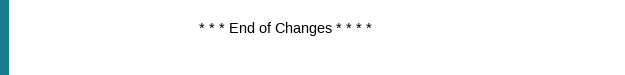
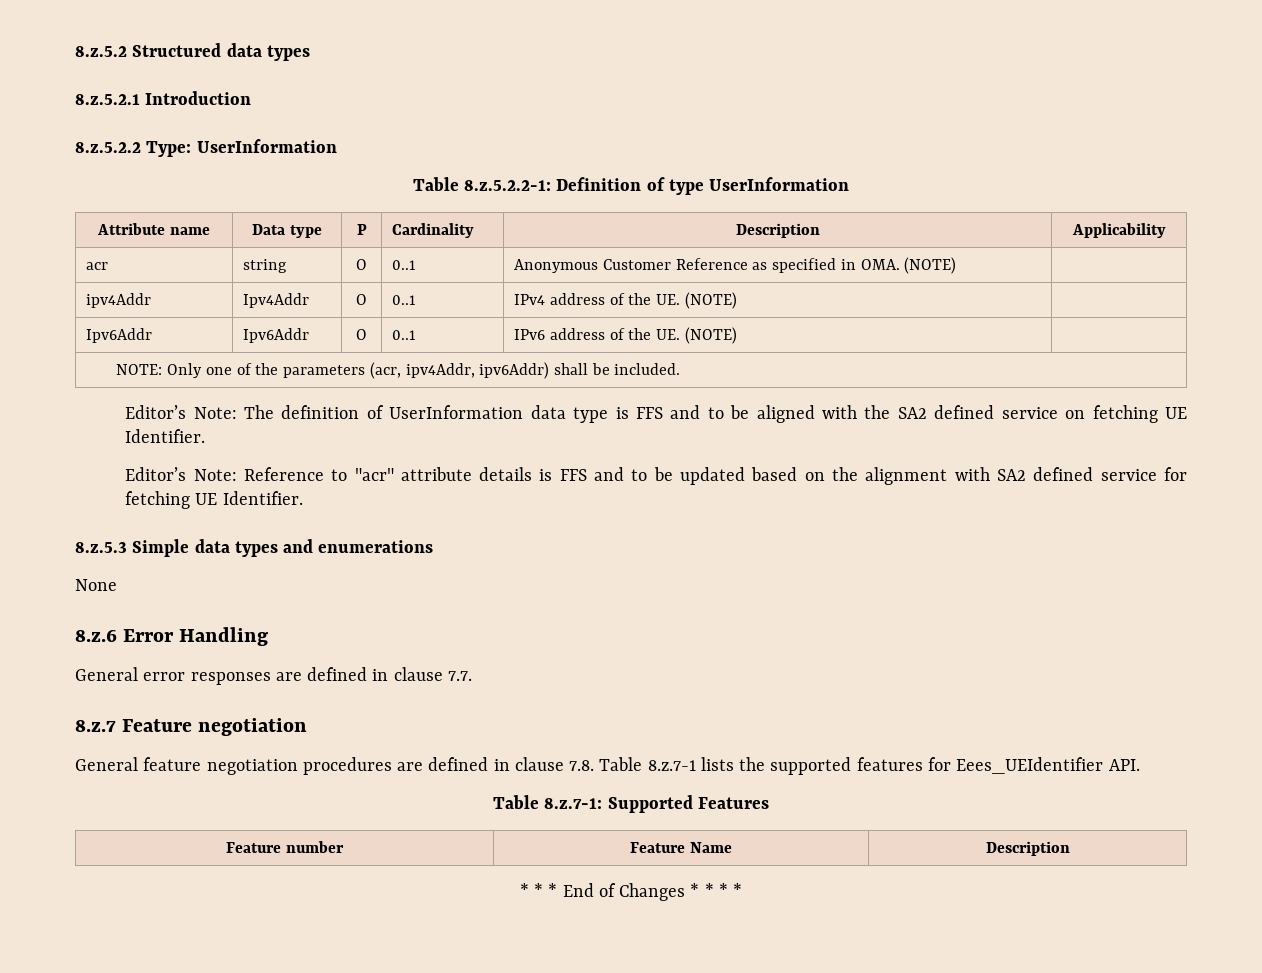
+ 8.z.5.2 Structured data types
+ 8.z.5.2.1 Introduction
+ 8.z.5.2.2 Type: UserInformation
+ Table 8.z.5.2.2-1: Definition of type UserInformation
+ Attribute name | Data type | P | Cardinality | Description | Applicability
+ acr | string | O | 0..1 | Anonymous Customer Reference as specified in OMA. (NOTE) |
+ ipv4Addr | Ipv4Addr | O | 0..1 | IPv4 address of the UE. (NOTE) |
+ Ipv6Addr | Ipv6Addr | O | 0..1 | IPv6 address of the UE. (NOTE) |
+ NOTE: Only one of the parameters (acr, ipv4Addr, ipv6Addr) shall be included.
+ Editor’s Note: The definition of UserInformation data type is FFS and to be aligned with the SA2 defined service on fetching UE Identifier.
+ Editor’s Note: Reference to "acr" attribute details is FFS and to be updated based on the alignment with SA2 defined service for fetching UE Identifier.
+ 8.z.5.3 Simple data types and enumerations
+ None
+ 8.z.6 Error Handling
+ General error responses are defined in clause 7.7.
+ 8.z.7 Feature negotiation
+ General feature negotiation procedures are defined in clause 7.8. Table 8.z.7-1 lists the supported features for Eees_UEIdentifier API.
+ Table 8.z.7-1: Supported Features
+ Feature number | Feature Name | Description

